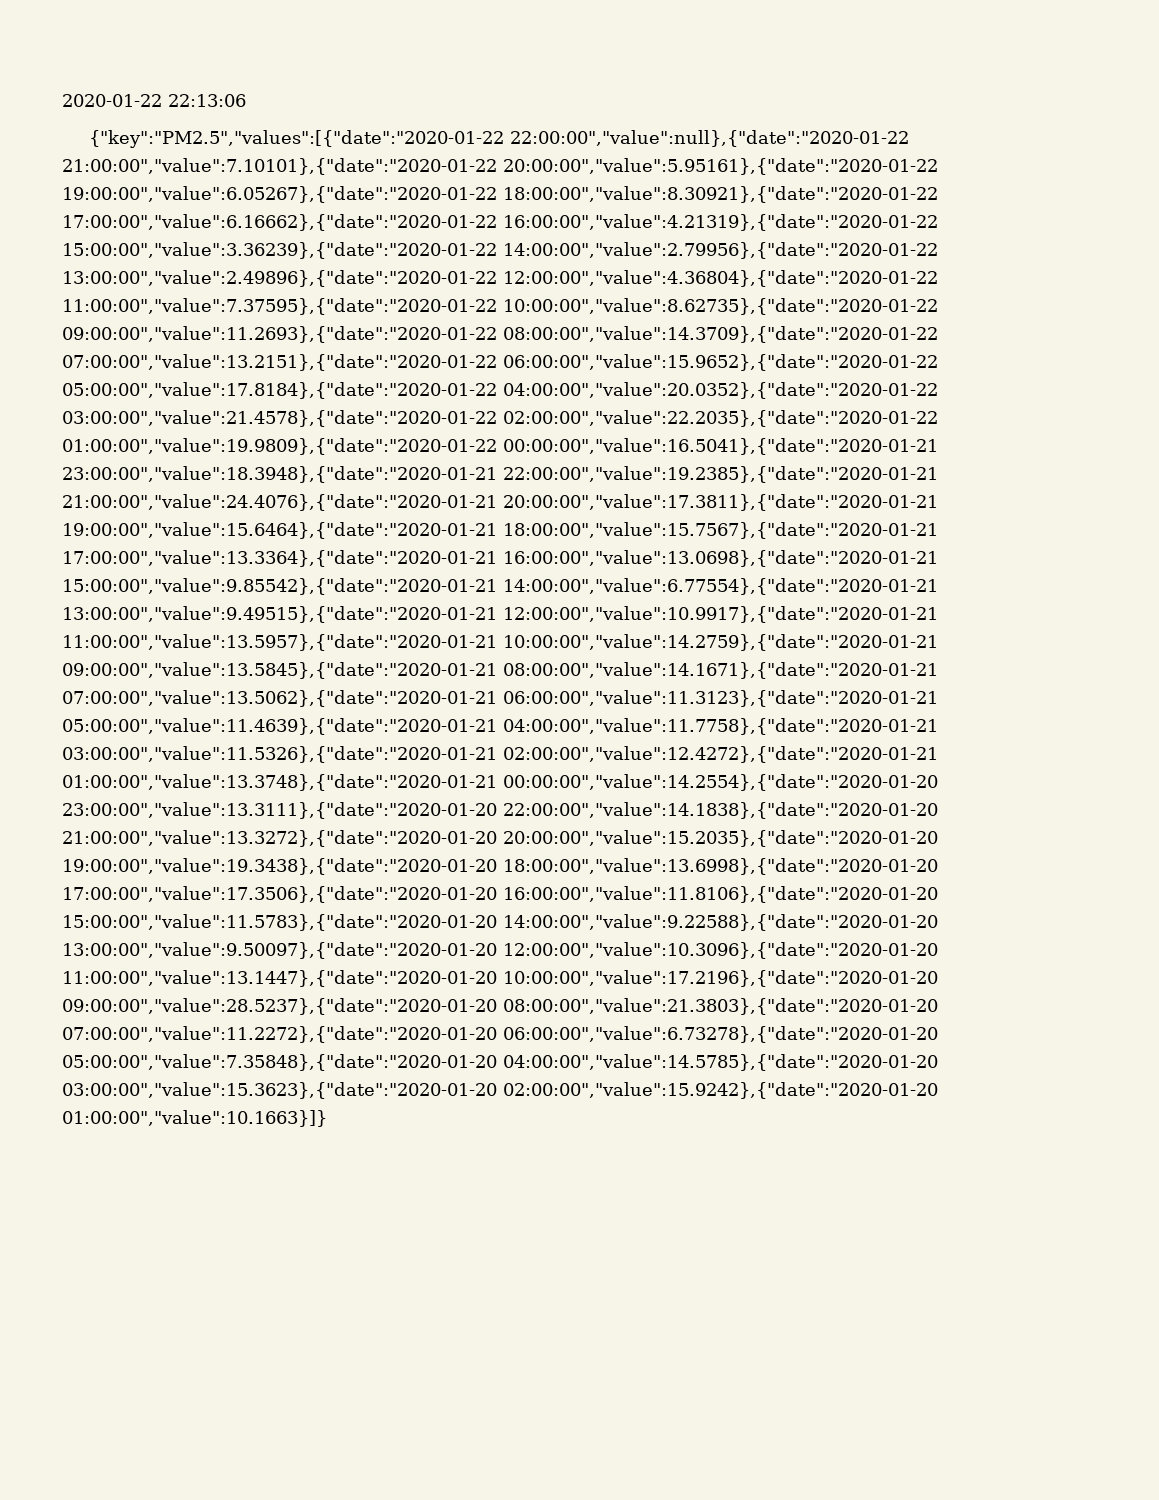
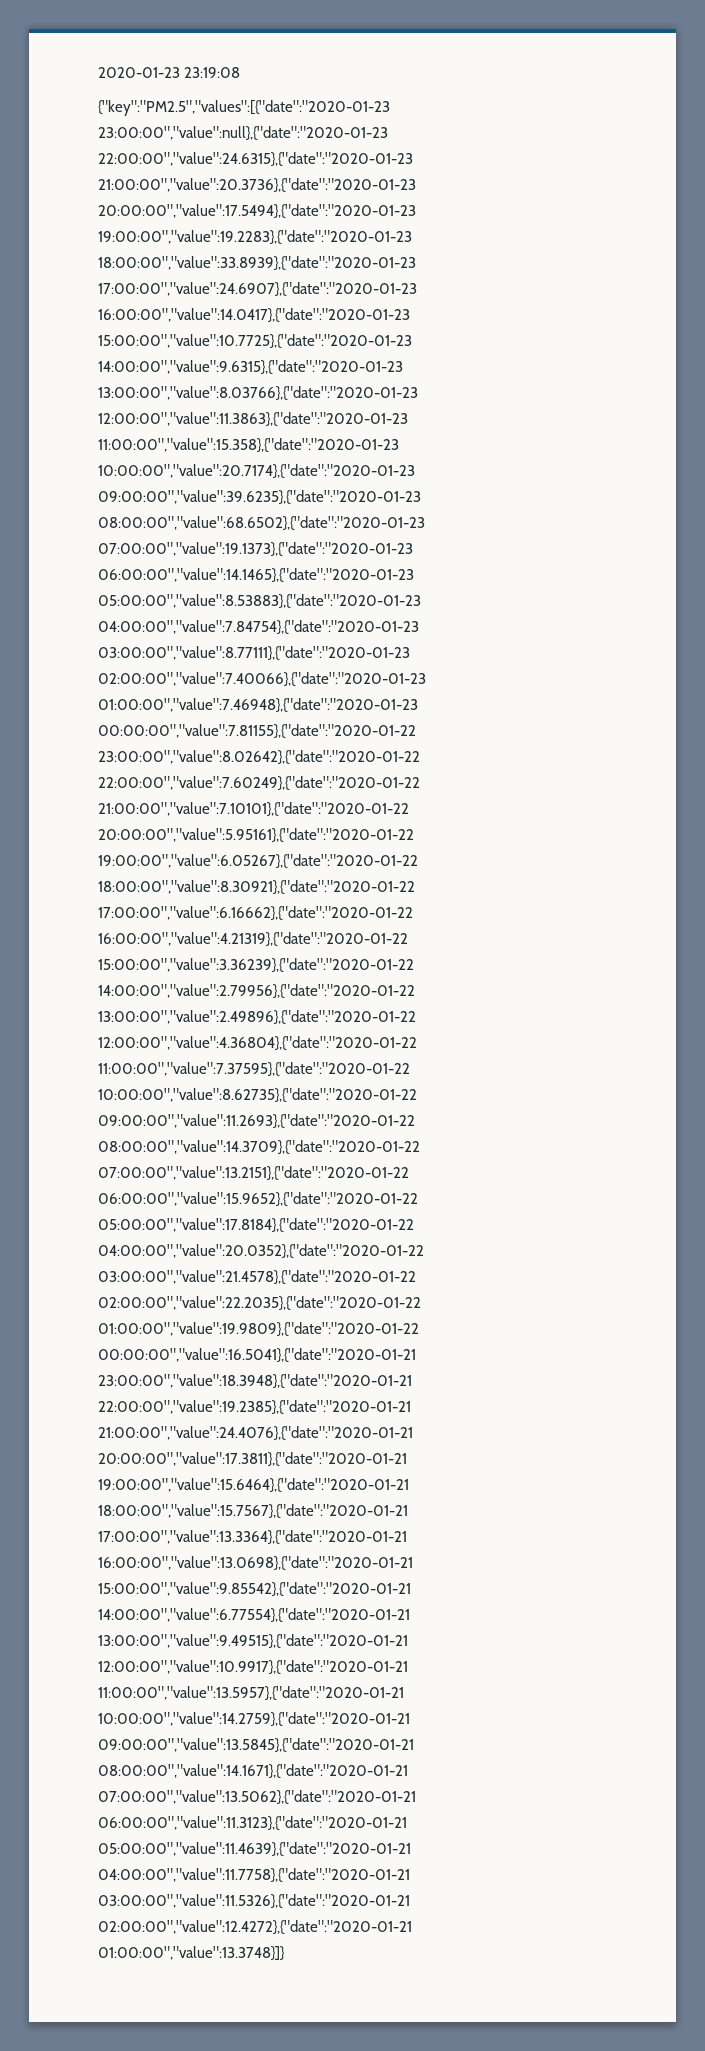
- 2020-01-22 22:13:06
- {"key":"PM2.5","values":[{"date":"2020-01-22 22:00:00","value":null},{"date":"2020-01-22 21:00:00","value":7.10101},{"date":"2020-01-22 20:00:00","value":5.95161},{"date":"2020-01-22 19:00:00","value":6.05267},{"date":"2020-01-22 18:00:00","value":8.30921},{"date":"2020-01-22 17:00:00","value":6.16662},{"date":"2020-01-22 16:00:00","value":4.21319},{"date":"2020-01-22 15:00:00","value":3.36239},{"date":"2020-01-22 14:00:00","value":2.79956},{"date":"2020-01-22 13:00:00","value":2.49896},{"date":"2020-01-22 12:00:00","value":4.36804},{"date":"2020-01-22 11:00:00","value":7.37595},{"date":"2020-01-22 10:00:00","value":8.62735},{"date":"2020-01-22 09:00:00","value":11.2693},{"date":"2020-01-22 08:00:00","value":14.3709},{"date":"2020-01-22 07:00:00","value":13.2151},{"date":"2020-01-22 06:00:00","value":15.9652},{"date":"2020-01-22 05:00:00","value":17.8184},{"date":"2020-01-22 04:00:00","value":20.0352},{"date":"2020-01-22 03:00:00","value":21.4578},{"date":"2020-01-22 02:00:00","value":22.2035},{"date":"2020-01-22 01:00:00","value":19.9809},{"date":"2020-01-22 00:00:00","value":16.5041},{"date":"2020-01-21 23:00:00","value":18.3948},{"date":"2020-01-21 22:00:00","value":19.2385},{"date":"2020-01-21 21:00:00","value":24.4076},{"date":"2020-01-21 20:00:00","value":17.3811},{"date":"2020-01-21 19:00:00","value":15.6464},{"date":"2020-01-21 18:00:00","value":15.7567},{"date":"2020-01-21 17:00:00","value":13.3364},{"date":"2020-01-21 16:00:00","value":13.0698},{"date":"2020-01-21 15:00:00","value":9.85542},{"date":"2020-01-21 14:00:00","value":6.77554},{"date":"2020-01-21 13:00:00","value":9.49515},{"date":"2020-01-21 12:00:00","value":10.9917},{"date":"2020-01-21 11:00:00","value":13.5957},{"date":"2020-01-21 10:00:00","value":14.2759},{"date":"2020-01-21 09:00:00","value":13.5845},{"date":"2020-01-21 08:00:00","value":14.1671},{"date":"2020-01-21 07:00:00","value":13.5062},{"date":"2020-01-21 06:00:00","value":11.3123},{"date":"2020-01-21 05:00:00","value":11.4639},{"date":"2020-01-21 04:00:00","value":11.7758},{"date":"2020-01-21 03:00:00","value":11.5326},{"date":"2020-01-21 02:00:00","value":12.4272},{"date":"2020-01-21 01:00:00","value":13.3748},{"date":"2020-01-21 00:00:00","value":14.2554},{"date":"2020-01-20 23:00:00","value":13.3111},{"date":"2020-01-20 22:00:00","value":14.1838},{"date":"2020-01-20 21:00:00","value":13.3272},{"date":"2020-01-20 20:00:00","value":15.2035},{"date":"2020-01-20 19:00:00","value":19.3438},{"date":"2020-01-20 18:00:00","value":13.6998},{"date":"2020-01-20 17:00:00","value":17.3506},{"date":"2020-01-20 16:00:00","value":11.8106},{"date":"2020-01-20 15:00:00","value":11.5783},{"date":"2020-01-20 14:00:00","value":9.22588},{"date":"2020-01-20 13:00:00","value":9.50097},{"date":"2020-01-20 12:00:00","value":10.3096},{"date":"2020-01-20 11:00:00","value":13.1447},{"date":"2020-01-20 10:00:00","value":17.2196},{"date":"2020-01-20 09:00:00","value":28.5237},{"date":"2020-01-20 08:00:00","value":21.3803},{"date":"2020-01-20 07:00:00","value":11.2272},{"date":"2020-01-20 06:00:00","value":6.73278},{"date":"2020-01-20 05:00:00","value":7.35848},{"date":"2020-01-20 04:00:00","value":14.5785},{"date":"2020-01-20 03:00:00","value":15.3623},{"date":"2020-01-20 02:00:00","value":15.9242},{"date":"2020-01-20 01:00:00","value":10.1663}]}
+ 2020-01-23 23:19:08
+ {"key":"PM2.5","values":[{"date":"2020-01-23 23:00:00","value":null},{"date":"2020-01-23 22:00:00","value":24.6315},{"date":"2020-01-23 21:00:00","value":20.3736},{"date":"2020-01-23 20:00:00","value":17.5494},{"date":"2020-01-23 19:00:00","value":19.2283},{"date":"2020-01-23 18:00:00","value":33.8939},{"date":"2020-01-23 17:00:00","value":24.6907},{"date":"2020-01-23 16:00:00","value":14.0417},{"date":"2020-01-23 15:00:00","value":10.7725},{"date":"2020-01-23 14:00:00","value":9.6315},{"date":"2020-01-23 13:00:00","value":8.03766},{"date":"2020-01-23 12:00:00","value":11.3863},{"date":"2020-01-23 11:00:00","value":15.358},{"date":"2020-01-23 10:00:00","value":20.7174},{"date":"2020-01-23 09:00:00","value":39.6235},{"date":"2020-01-23 08:00:00","value":68.6502},{"date":"2020-01-23 07:00:00","value":19.1373},{"date":"2020-01-23 06:00:00","value":14.1465},{"date":"2020-01-23 05:00:00","value":8.53883},{"date":"2020-01-23 04:00:00","value":7.84754},{"date":"2020-01-23 03:00:00","value":8.77111},{"date":"2020-01-23 02:00:00","value":7.40066},{"date":"2020-01-23 01:00:00","value":7.46948},{"date":"2020-01-23 00:00:00","value":7.81155},{"date":"2020-01-22 23:00:00","value":8.02642},{"date":"2020-01-22 22:00:00","value":7.60249},{"date":"2020-01-22 21:00:00","value":7.10101},{"date":"2020-01-22 20:00:00","value":5.95161},{"date":"2020-01-22 19:00:00","value":6.05267},{"date":"2020-01-22 18:00:00","value":8.30921},{"date":"2020-01-22 17:00:00","value":6.16662},{"date":"2020-01-22 16:00:00","value":4.21319},{"date":"2020-01-22 15:00:00","value":3.36239},{"date":"2020-01-22 14:00:00","value":2.79956},{"date":"2020-01-22 13:00:00","value":2.49896},{"date":"2020-01-22 12:00:00","value":4.36804},{"date":"2020-01-22 11:00:00","value":7.37595},{"date":"2020-01-22 10:00:00","value":8.62735},{"date":"2020-01-22 09:00:00","value":11.2693},{"date":"2020-01-22 08:00:00","value":14.3709},{"date":"2020-01-22 07:00:00","value":13.2151},{"date":"2020-01-22 06:00:00","value":15.9652},{"date":"2020-01-22 05:00:00","value":17.8184},{"date":"2020-01-22 04:00:00","value":20.0352},{"date":"2020-01-22 03:00:00","value":21.4578},{"date":"2020-01-22 02:00:00","value":22.2035},{"date":"2020-01-22 01:00:00","value":19.9809},{"date":"2020-01-22 00:00:00","value":16.5041},{"date":"2020-01-21 23:00:00","value":18.3948},{"date":"2020-01-21 22:00:00","value":19.2385},{"date":"2020-01-21 21:00:00","value":24.4076},{"date":"2020-01-21 20:00:00","value":17.3811},{"date":"2020-01-21 19:00:00","value":15.6464},{"date":"2020-01-21 18:00:00","value":15.7567},{"date":"2020-01-21 17:00:00","value":13.3364},{"date":"2020-01-21 16:00:00","value":13.0698},{"date":"2020-01-21 15:00:00","value":9.85542},{"date":"2020-01-21 14:00:00","value":6.77554},{"date":"2020-01-21 13:00:00","value":9.49515},{"date":"2020-01-21 12:00:00","value":10.9917},{"date":"2020-01-21 11:00:00","value":13.5957},{"date":"2020-01-21 10:00:00","value":14.2759},{"date":"2020-01-21 09:00:00","value":13.5845},{"date":"2020-01-21 08:00:00","value":14.1671},{"date":"2020-01-21 07:00:00","value":13.5062},{"date":"2020-01-21 06:00:00","value":11.3123},{"date":"2020-01-21 05:00:00","value":11.4639},{"date":"2020-01-21 04:00:00","value":11.7758},{"date":"2020-01-21 03:00:00","value":11.5326},{"date":"2020-01-21 02:00:00","value":12.4272},{"date":"2020-01-21 01:00:00","value":13.3748}]}

